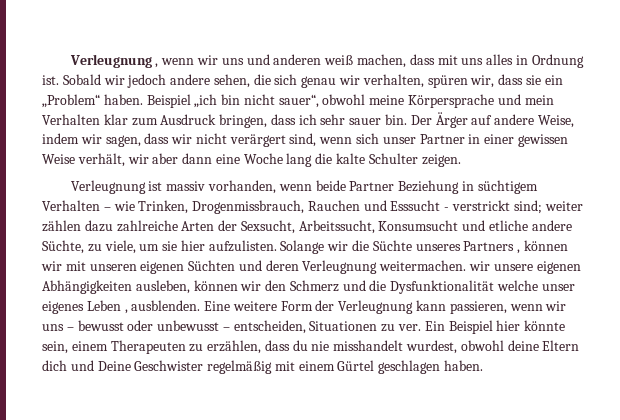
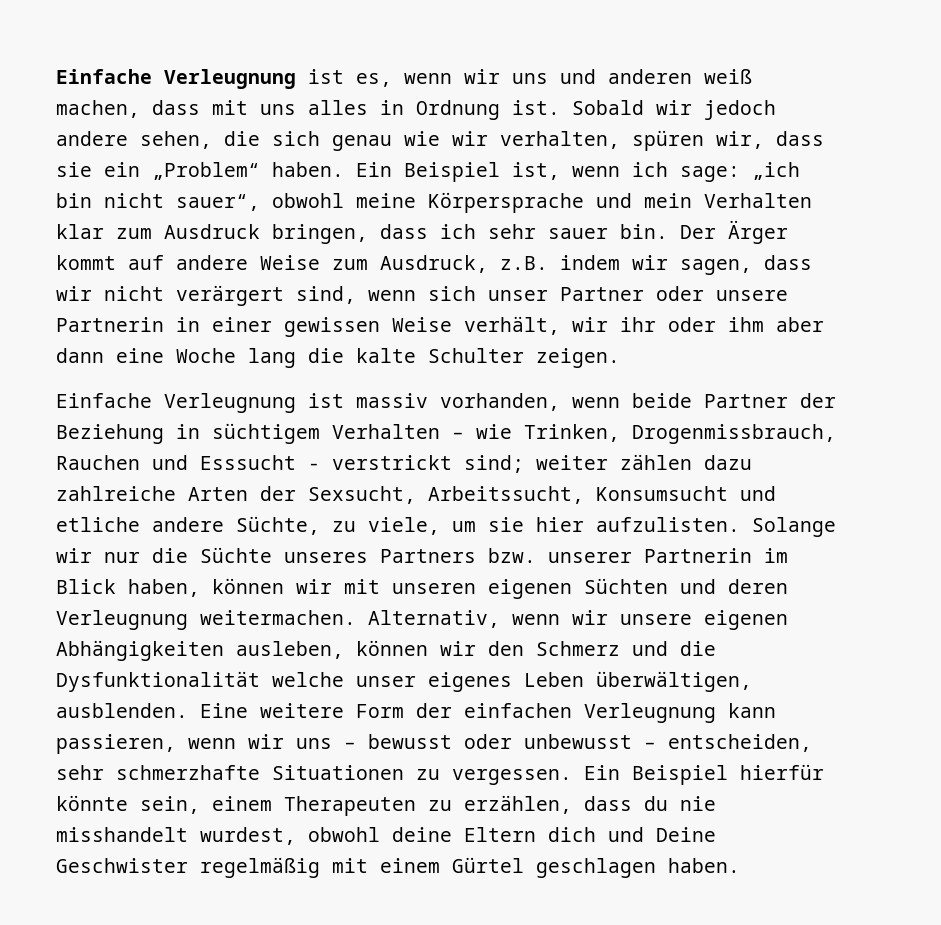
- Verleugnung , wenn wir uns und anderen weiß machen, dass mit uns alles in Ordnung ist.
+ Einfache Verleugnung ist es, wenn wir uns und anderen weiß machen, dass mit uns alles in Ordnung ist.
- Sobald wir jedoch andere sehen, die sich genau wir verhalten, spüren wir, dass sie ein „Problem“ haben.
+ Sobald wir jedoch andere sehen, die sich genau wie wir verhalten, spüren wir, dass sie ein „Problem“ haben.
- Beispiel „ich bin nicht sauer“, obwohl meine Körpersprache und mein Verhalten klar zum Ausdruck bringen, dass ich sehr sauer bin.
+ Ein Beispiel ist, wenn ich sage: „ich bin nicht sauer“, obwohl meine Körpersprache und mein Verhalten klar zum Ausdruck bringen, dass ich sehr sauer bin.
- Der Ärger auf andere Weise, indem wir sagen, dass wir nicht verärgert sind, wenn sich unser Partner in einer gewissen Weise verhält, wir aber dann eine Woche lang die kalte Schulter zeigen.
+ Der Ärger kommt auf andere Weise zum Ausdruck, z.B. indem wir sagen, dass wir nicht verärgert sind, wenn sich unser Partner oder unsere Partnerin in einer gewissen Weise verhält, wir ihr oder ihm aber dann eine Woche lang die kalte Schulter zeigen.
- Verleugnung ist massiv vorhanden, wenn beide Partner Beziehung in süchtigem Verhalten – wie Trinken, Drogenmissbrauch, Rauchen und Esssucht - verstrickt sind; weiter zählen dazu zahlreiche Arten der Sexsucht, Arbeitssucht, Konsumsucht und etliche andere Süchte, zu viele, um sie hier aufzulisten.
+ Einfache Verleugnung ist massiv vorhanden, wenn beide Partner der Beziehung in süchtigem Verhalten – wie Trinken, Drogenmissbrauch, Rauchen und Esssucht - verstrickt sind; weiter zählen dazu zahlreiche Arten der Sexsucht, Arbeitssucht, Konsumsucht und etliche andere Süchte, zu viele, um sie hier aufzulisten.
- Solange wir die Süchte unseres Partners , können wir mit unseren eigenen Süchten und deren Verleugnung weitermachen. wir unsere eigenen Abhängigkeiten ausleben, können wir den Schmerz und die Dysfunktionalität welche unser eigenes Leben , ausblenden.
+ Solange wir nur die Süchte unseres Partners bzw. unserer Partnerin im Blick haben, können wir mit unseren eigenen Süchten und deren Verleugnung weitermachen. Alternativ, wenn wir unsere eigenen Abhängigkeiten ausleben, können wir den Schmerz und die Dysfunktionalität welche unser eigenes Leben überwältigen, ausblenden.
- Eine weitere Form der Verleugnung kann passieren, wenn wir uns – bewusst oder unbewusst – entscheiden, Situationen zu ver. Ein Beispiel hier könnte sein, einem Therapeuten zu erzählen, dass du nie misshandelt wurdest, obwohl deine Eltern dich und Deine Geschwister regelmäßig mit einem Gürtel geschlagen haben.
+ Eine weitere Form der einfachen Verleugnung kann passieren, wenn wir uns – bewusst oder unbewusst – entscheiden, sehr schmerzhafte Situationen zu vergessen. Ein Beispiel hierfür könnte sein, einem Therapeuten zu erzählen, dass du nie misshandelt wurdest, obwohl deine Eltern dich und Deine Geschwister regelmäßig mit einem Gürtel geschlagen haben.

